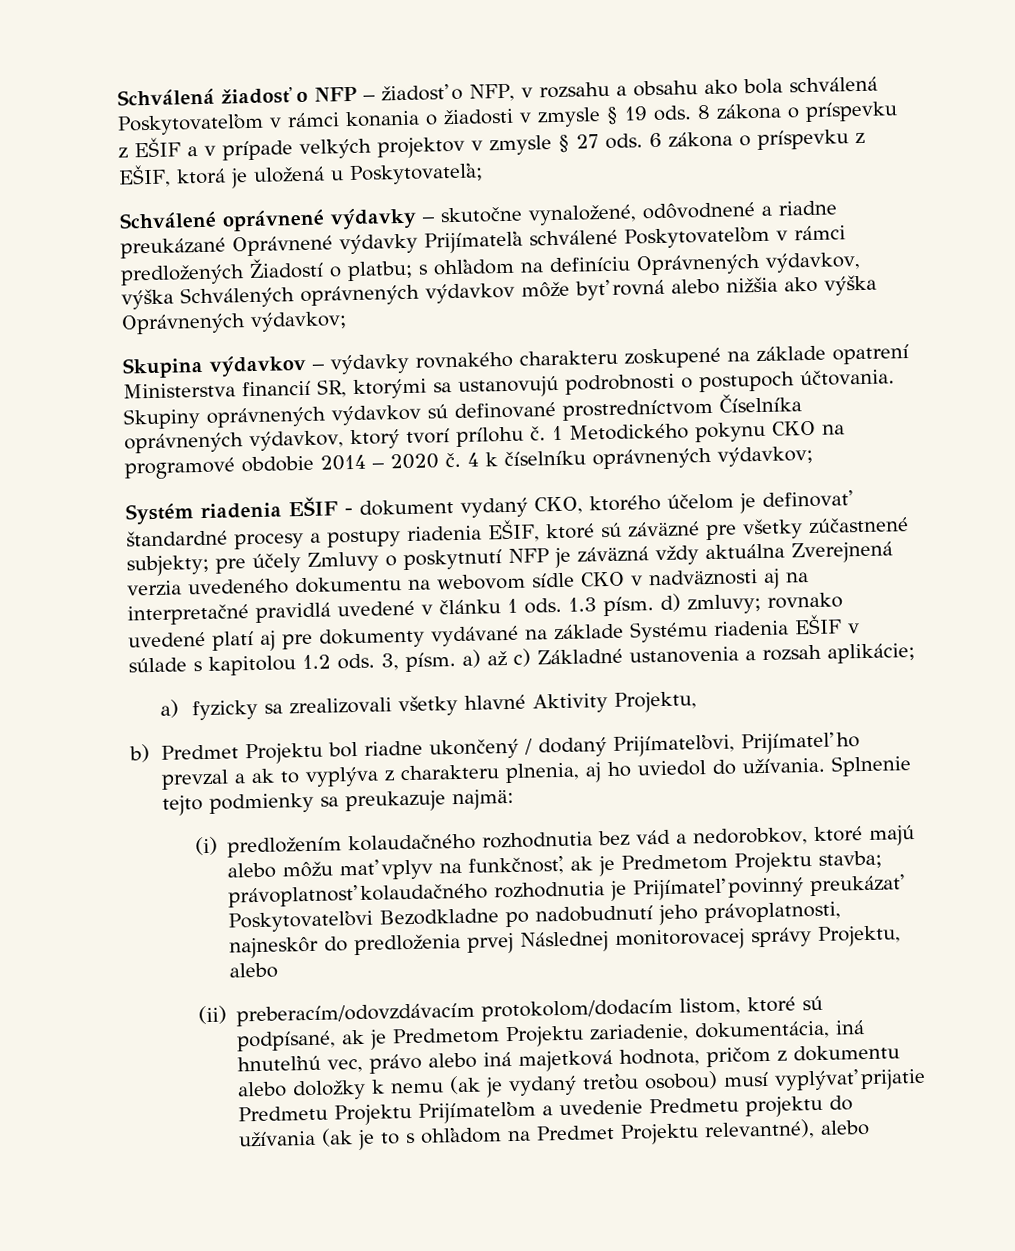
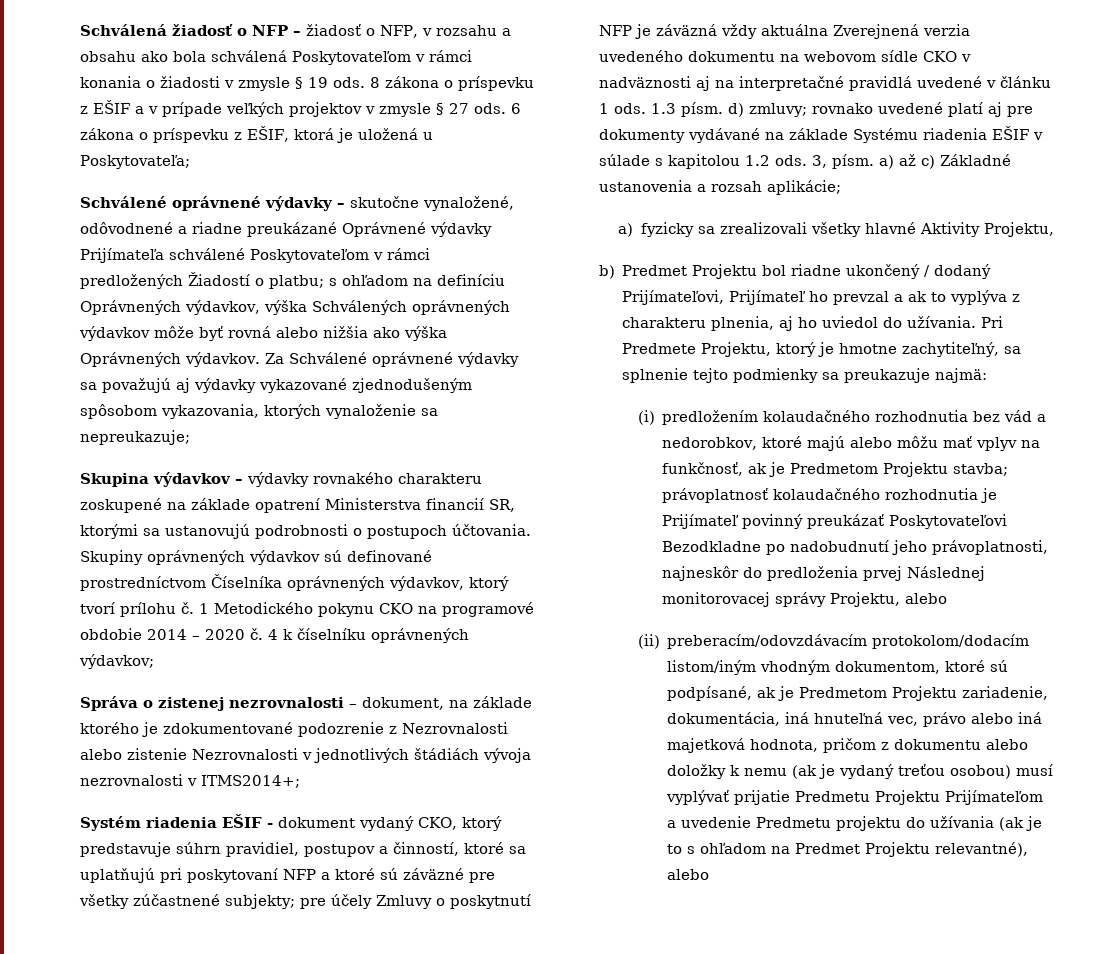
- Schválené oprávnené výdavky – skutočne vynaložené, odôvodnené a riadne preukázané Oprávnené výdavky Prijímateľa schválené Poskytovateľom v rámci predložených Žiadostí o platbu; s ohľadom na definíciu Oprávnených výdavkov, výška Schválených oprávnených výdavkov môže byť rovná alebo nižšia ako výška Oprávnených výdavkov;
+ Schválené oprávnené výdavky – skutočne vynaložené, odôvodnené a riadne preukázané Oprávnené výdavky Prijímateľa schválené Poskytovateľom v rámci predložených Žiadostí o platbu; s ohľadom na definíciu Oprávnených výdavkov, výška Schválených oprávnených výdavkov môže byť rovná alebo nižšia ako výška Oprávnených výdavkov. Za Schválené oprávnené výdavky sa považujú aj výdavky vykazované zjednodušeným spôsobom vykazovania, ktorých vynaloženie sa nepreukazuje;
+ Správa o zistenej nezrovnalosti – dokument, na základe ktorého je zdokumentované podozrenie z Nezrovnalosti alebo zistenie Nezrovnalosti v jednotlivých štádiách vývoja nezrovnalosti v ITMS2014+;
- Systém riadenia EŠIF - dokument vydaný CKO, ktorého účelom je definovať štandardné procesy a postupy riadenia EŠIF, ktoré sú záväzné pre všetky zúčastnené subjekty; pre účely Zmluvy o poskytnutí NFP je záväzná vždy aktuálna Zverejnená verzia uvedeného dokumentu na webovom sídle CKO v nadväznosti aj na interpretačné pravidlá uvedené v článku 1 ods.
+ Systém riadenia EŠIF - dokument vydaný CKO, ktorý predstavuje súhrn pravidiel, postupov a činností, ktoré sa uplatňujú pri poskytovaní NFP a ktoré sú záväzné pre všetky zúčastnené subjekty; pre účely Zmluvy o poskytnutí NFP je záväzná vždy aktuálna Zverejnená verzia uvedeného dokumentu na webovom sídle CKO v nadväznosti aj na interpretačné pravidlá uvedené v článku 1 ods.
- Splnenie tejto podmienky sa preukazuje najmä:
+ Pri Predmete Projektu, ktorý je hmotne zachytiteľný, sa splnenie tejto podmienky sa preukazuje najmä:
- (ii) preberacím/odovzdávacím protokolom/dodacím listom, ktoré sú podpísané, ak je Predmetom Projektu zariadenie, dokumentácia, iná hnuteľnú vec, právo alebo iná majetková hodnota, pričom z dokumentu alebo doložky k nemu (ak je vydaný treťou osobou) musí vyplývať prijatie Predmetu Projektu Prijímateľom a uvedenie Predmetu projektu do užívania (ak je to s ohľadom na Predmet Projektu relevantné), alebo
+ (ii) preberacím/odovzdávacím protokolom/dodacím listom/iným vhodným dokumentom, ktoré sú podpísané, ak je Predmetom Projektu zariadenie, dokumentácia, iná hnuteľná vec, právo alebo iná majetková hodnota, pričom z dokumentu alebo doložky k nemu (ak je vydaný treťou osobou) musí vyplývať prijatie Predmetu Projektu Prijímateľom a uvedenie Predmetu projektu do užívania (ak je to s ohľadom na Predmet Projektu relevantné), alebo

